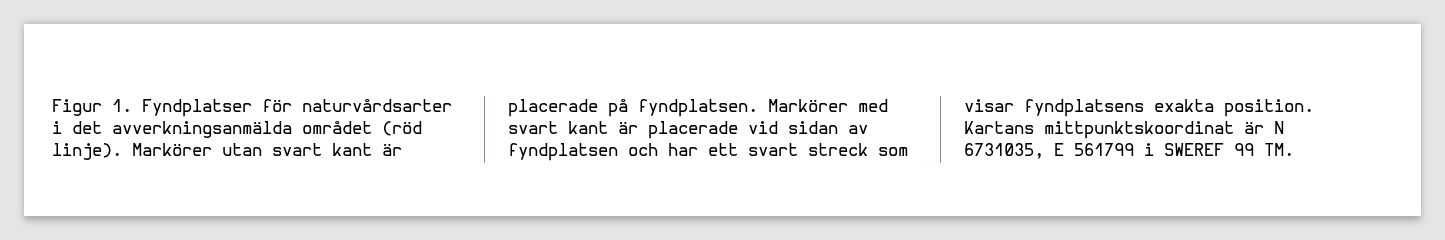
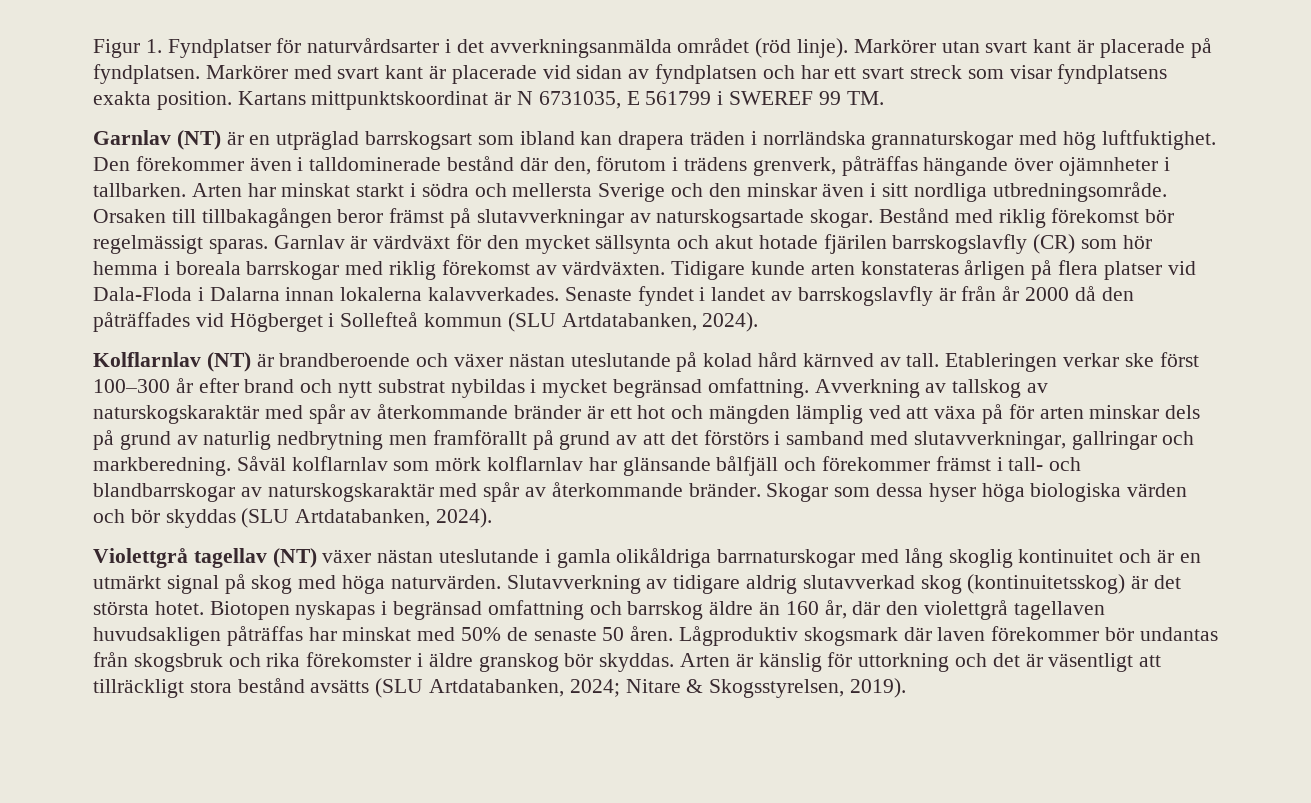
+ Garnlav (NT) är en utpräglad barrskogsart som ibland kan drapera träden i norrländska grannaturskogar med hög luftfuktighet. Den förekommer även i talldominerade bestånd där den, förutom i trädens grenverk, påträffas hängande över ojämnheter i tallbarken. Arten har minskat starkt i södra och mellersta Sverige och den minskar även i sitt nordliga utbredningsområde. Orsaken till tillbakagången beror främst på slutavverkningar av naturskogsartade skogar. Bestånd med riklig förekomst bör regelmässigt sparas. Garnlav är värdväxt för den mycket sällsynta och akut hotade fjärilen barrskogslavfly (CR) som hör hemma i boreala barrskogar med riklig förekomst av värdväxten. Tidigare kunde arten konstateras årligen på flera platser vid Dala-Floda i Dalarna innan lokalerna kalavverkades. Senaste fyndet i landet av barrskogslavfly är från år 2000 då den påträffades vid Högberget i Sollefteå kommun (SLU Artdatabanken, 2024).
+ Kolflarnlav (NT) är brandberoende och växer nästan uteslutande på kolad hård kärnved av tall. Etableringen verkar ske först 100–300 år efter brand och nytt substrat nybildas i mycket begränsad omfattning. Avverkning av tallskog av naturskogskaraktär med spår av återkommande bränder är ett hot och mängden lämplig ved att växa på för arten minskar dels på grund av naturlig nedbrytning men framförallt på grund av att det förstörs i samband med slutavverkningar, gallringar och markberedning. Såväl kolflarnlav som mörk kolflarnlav har glänsande bålfjäll och förekommer främst i tall- och blandbarrskogar av naturskogskaraktär med spår av återkommande bränder. Skogar som dessa hyser höga biologiska värden och bör skyddas (SLU Artdatabanken, 2024).
+ Violettgrå tagellav (NT) växer nästan uteslutande i gamla olikåldriga barrnaturskogar med lång skoglig kontinuitet och är en utmärkt signal på skog med höga naturvärden. Slutavverkning av tidigare aldrig slutavverkad skog (kontinuitetsskog) är det största hotet. Biotopen nyskapas i begränsad omfattning och barrskog äldre än 160 år, där den violettgrå tagellaven huvudsakligen påträffas har minskat med 50% de senaste 50 åren. Lågproduktiv skogsmark där laven förekommer bör undantas från skogsbruk och rika förekomster i äldre granskog bör skyddas. Arten är känslig för uttorkning och det är väsentligt att tillräckligt stora bestånd avsätts (SLU Artdatabanken, 2024; Nitare & Skogsstyrelsen, 2019).

